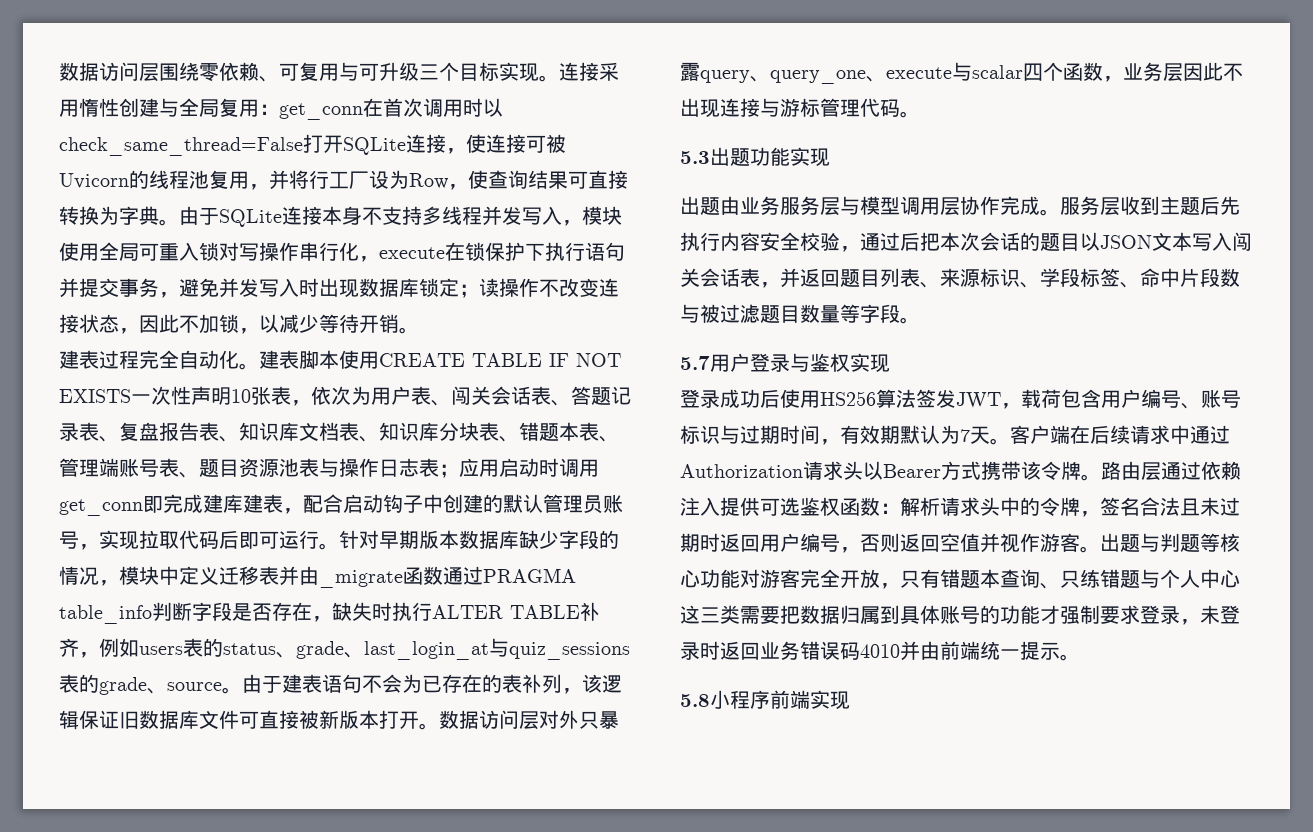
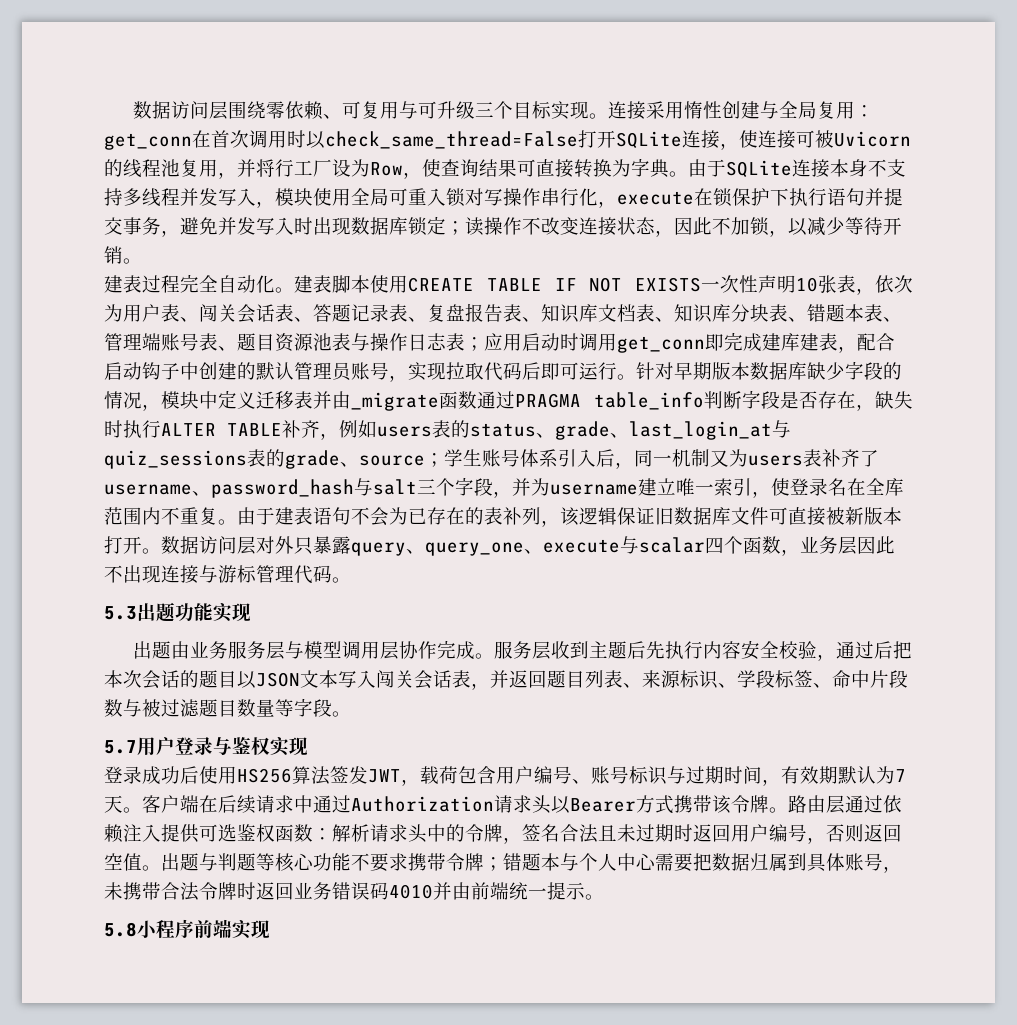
- 针对早期版本数据库缺少字段的情况，模块中定义迁移表并由_migrate函数通过PRAGMA table_info判断字段是否存在，缺失时执行ALTER TABLE补齐，例如users表的status、grade、last_login_at与quiz_sessions表的grade、source。
+ 针对早期版本数据库缺少字段的情况，模块中定义迁移表并由_migrate函数通过PRAGMA table_info判断字段是否存在，缺失时执行ALTER TABLE补齐，例如users表的status、grade、last_login_at与quiz_sessions表的grade、source；学生账号体系引入后，同一机制又为users表补齐了username、password_hash与salt三个字段，并为username建立唯一索引，使登录名在全库范围内不重复。
- 路由层通过依赖注入提供可选鉴权函数：解析请求头中的令牌，签名合法且未过期时返回用户编号，否则返回空值并视作游客。
+ 路由层通过依赖注入提供可选鉴权函数：解析请求头中的令牌，签名合法且未过期时返回用户编号，否则返回空值。
- 出题与判题等核心功能对游客完全开放，只有错题本查询、只练错题与个人中心这三类需要把数据归属到具体账号的功能才强制要求登录，未登录时返回业务错误码4010并由前端统一提示。
+ 出题与判题等核心功能不要求携带令牌；错题本与个人中心需要把数据归属到具体账号，未携带合法令牌时返回业务错误码4010并由前端统一提示。

